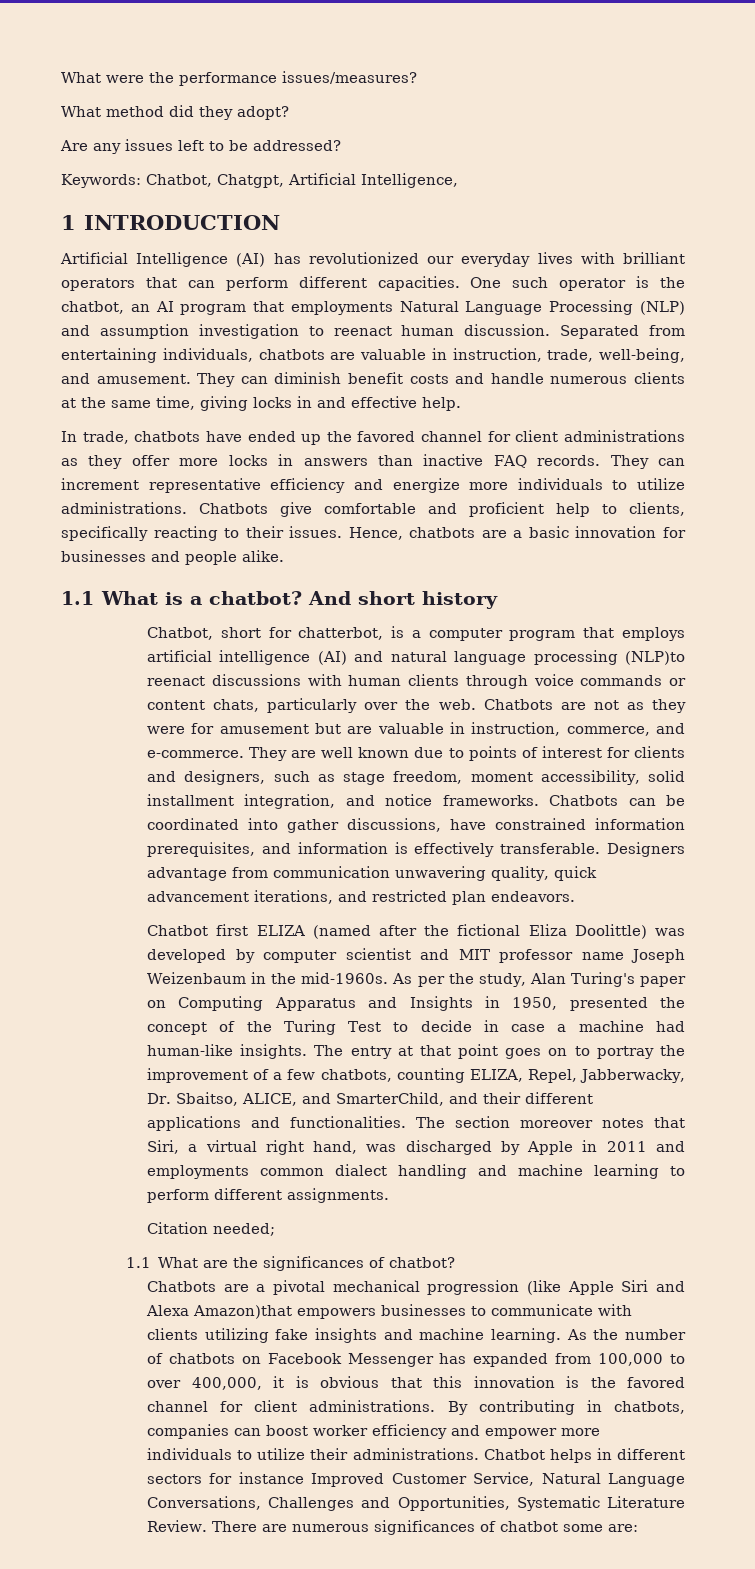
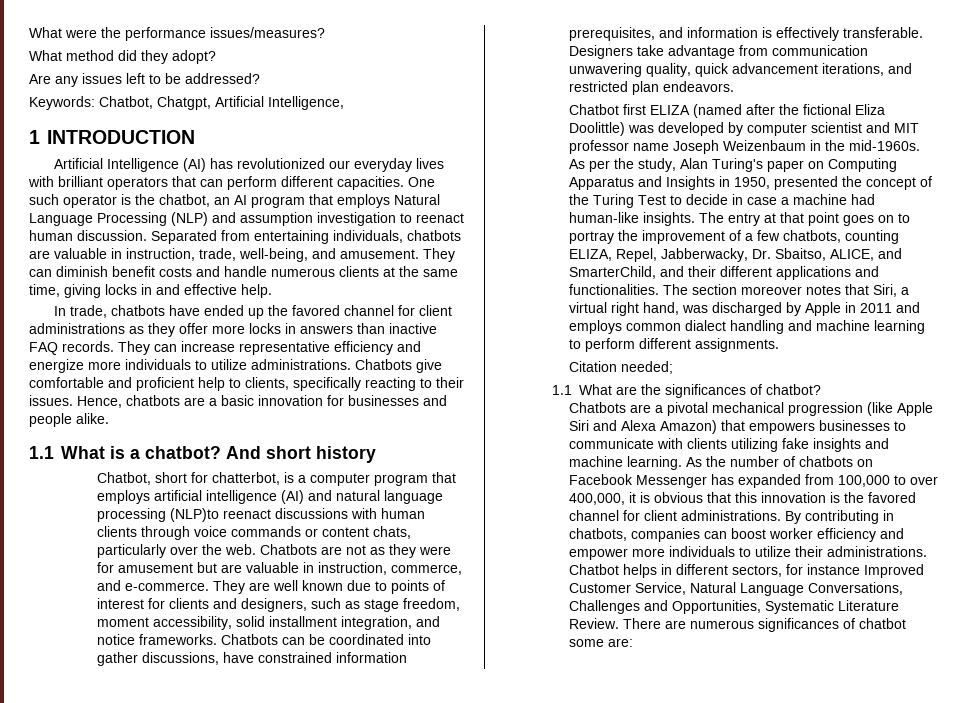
- One such operator is the chatbot, an AI program that employments Natural Language Processing (NLP) and assumption investigation to reenact human discussion.
+ One such operator is the chatbot, an AI program that employs Natural Language Processing (NLP) and assumption investigation to reenact human discussion.
- They can increment representative efficiency and energize more individuals to utilize administrations.
+ They can increase representative efficiency and energize more individuals to utilize administrations.
- Designers advantage from communication unwavering quality, quick advancement iterations, and restricted plan endeavors.
+ Designers take advantage from communication unwavering quality, quick advancement iterations, and restricted plan endeavors.
- The section moreover notes that Siri, a virtual right hand, was discharged by Apple in 2011 and employments common dialect handling and machine learning to perform different assignments.
+ The section moreover notes that Siri, a virtual right hand, was discharged by Apple in 2011 and employs common dialect handling and machine learning to perform different assignments.
- Chatbots are a pivotal mechanical progression (like Apple Siri and Alexa Amazon)that empowers businesses to communicate with clients utilizing fake insights and machine learning.
+ Chatbots are a pivotal mechanical progression (like Apple Siri and Alexa Amazon) that empowers businesses to communicate with clients utilizing fake insights and machine learning.
- Chatbot helps in different sectors for instance Improved Customer Service, Natural Language Conversations, Challenges and Opportunities, Systematic Literature Review.
+ Chatbot helps in different sectors, for instance Improved Customer Service, Natural Language Conversations, Challenges and Opportunities, Systematic Literature Review.

